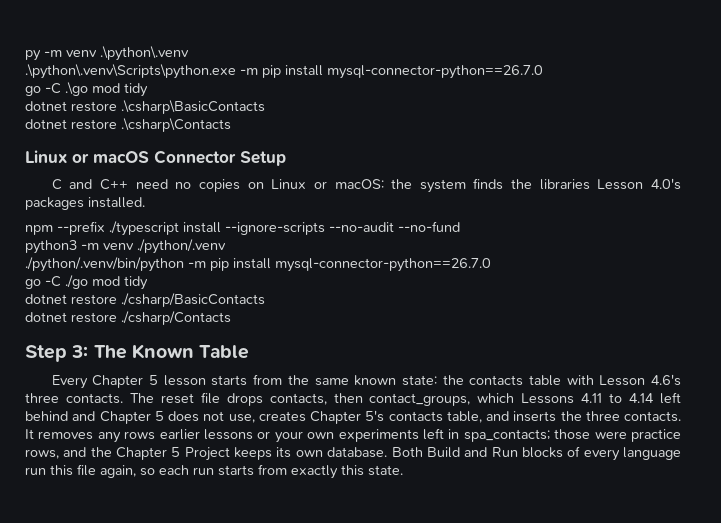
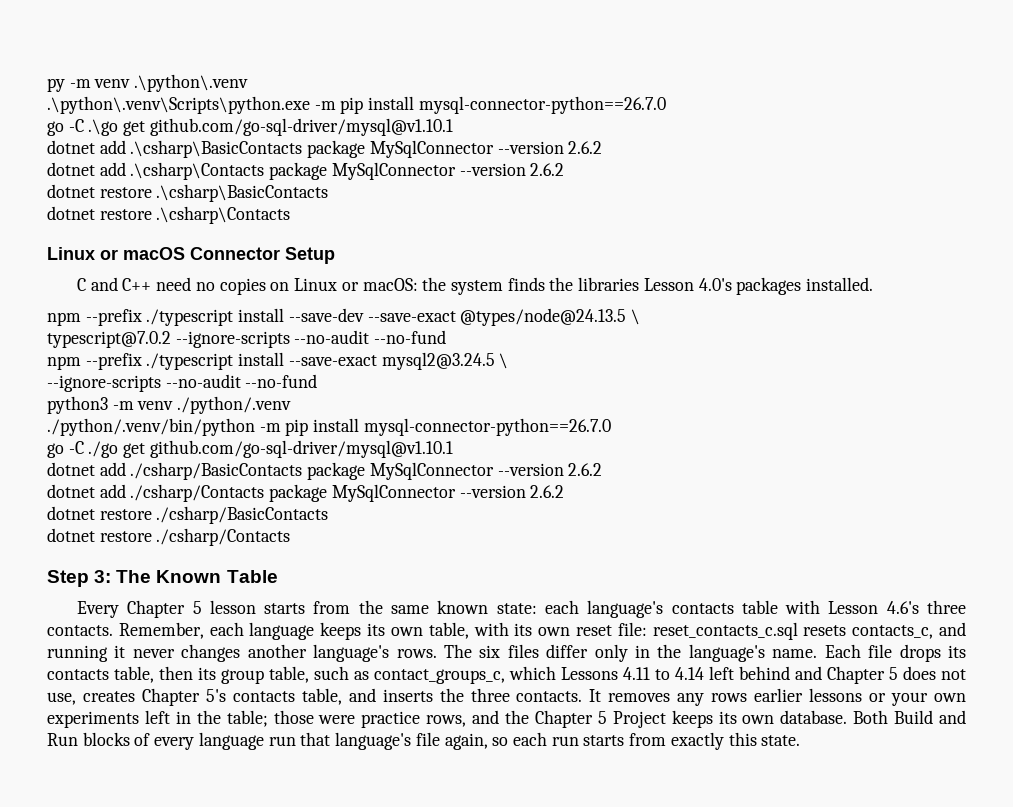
- go -C .\go mod tidy
+ go -C .\go get github.com/go-sql-driver/mysql@v1.10.1
+ dotnet add .\csharp\BasicContacts package MySqlConnector --version 2.6.2
+ dotnet add .\csharp\Contacts package MySqlConnector --version 2.6.2
- npm --prefix ./typescript install --ignore-scripts --no-audit --no-fund
+ npm --prefix ./typescript install --save-dev --save-exact @types/node@24.13.5 \
+ typescript@7.0.2 --ignore-scripts --no-audit --no-fund
+ npm --prefix ./typescript install --save-exact mysql2@3.24.5 \
+ --ignore-scripts --no-audit --no-fund
- go -C ./go mod tidy
+ go -C ./go get github.com/go-sql-driver/mysql@v1.10.1
+ dotnet add ./csharp/BasicContacts package MySqlConnector --version 2.6.2
+ dotnet add ./csharp/Contacts package MySqlConnector --version 2.6.2
- Every Chapter 5 lesson starts from the same known state: the contacts table with Lesson 4.6's three contacts.
+ Every Chapter 5 lesson starts from the same known state: each language's contacts table with Lesson 4.6's three contacts.
- The reset file drops contacts, then contact_groups, which Lessons 4.11 to 4.14 left behind and Chapter 5 does not use, creates Chapter 5's contacts table, and inserts the three contacts.
+ Remember, each language keeps its own table, with its own reset file: reset_contacts_c.sql resets contacts_c, and running it never changes another language's rows. The six files differ only in the language's name. Each file drops its contacts table, then its group table, such as contact_groups_c, which Lessons 4.11 to 4.14 left behind and Chapter 5 does not use, creates Chapter 5's contacts table, and inserts the three contacts.
- It removes any rows earlier lessons or your own experiments left in spa_contacts; those were practice rows, and the Chapter 5 Project keeps its own database.
+ It removes any rows earlier lessons or your own experiments left in the table; those were practice rows, and the Chapter 5 Project keeps its own database.
- Both Build and Run blocks of every language run this file again, so each run starts from exactly this state.
+ Both Build and Run blocks of every language run that language's file again, so each run starts from exactly this state.

